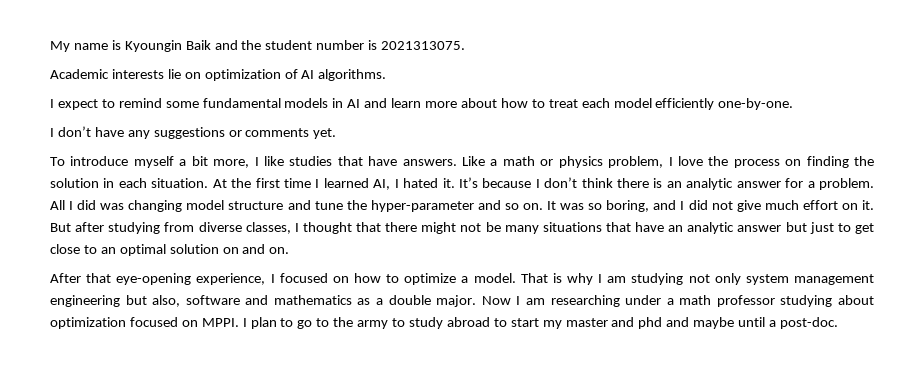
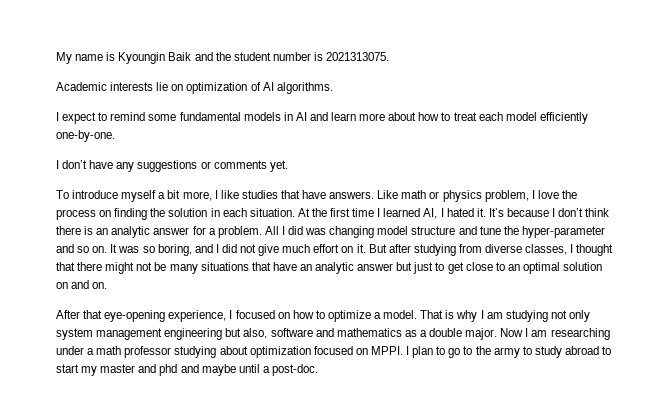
- Like a math or physics problem, I love the process on finding the solution in each situation.
+ Like math or physics problem, I love the process on finding the solution in each situation.

